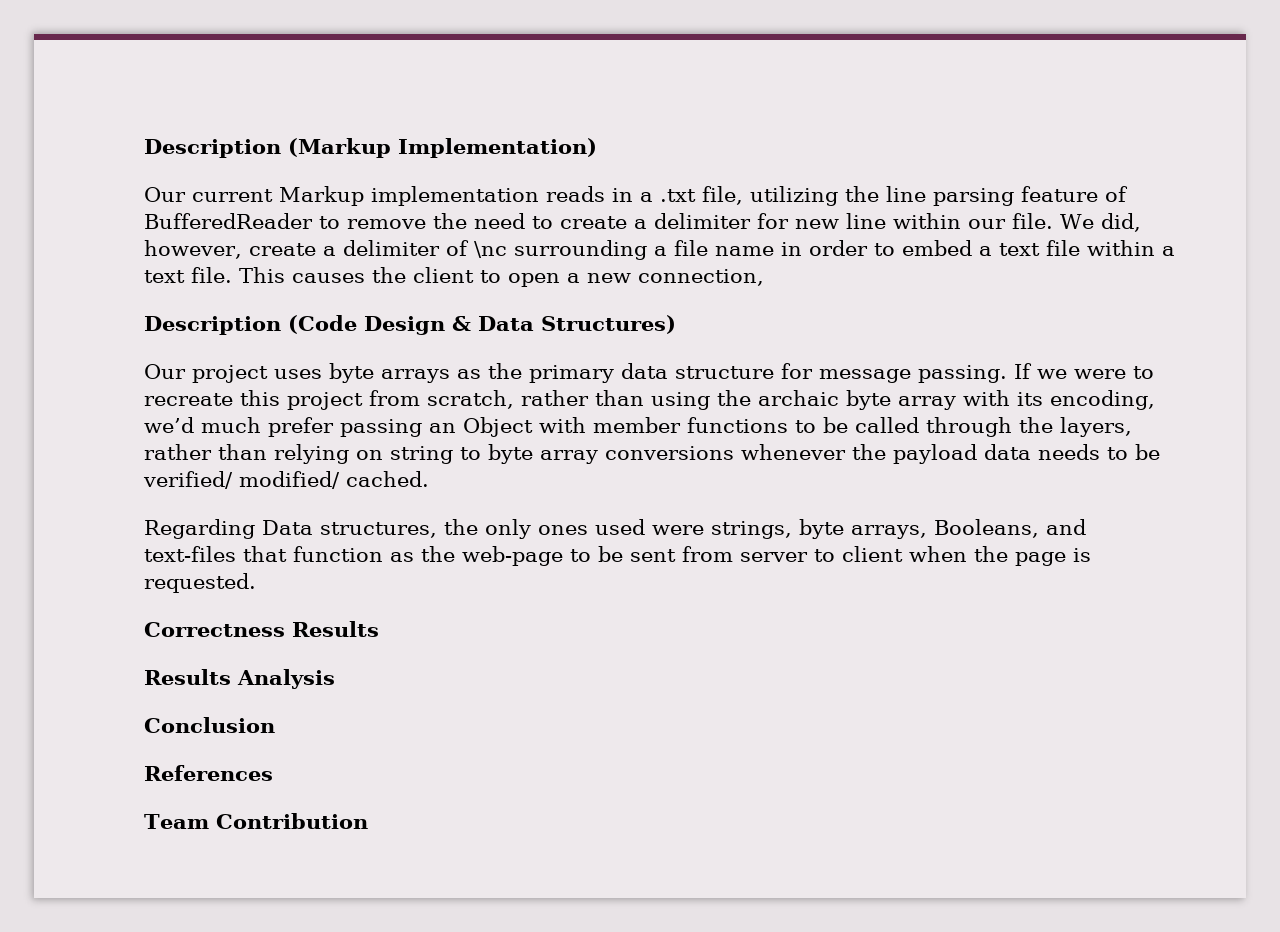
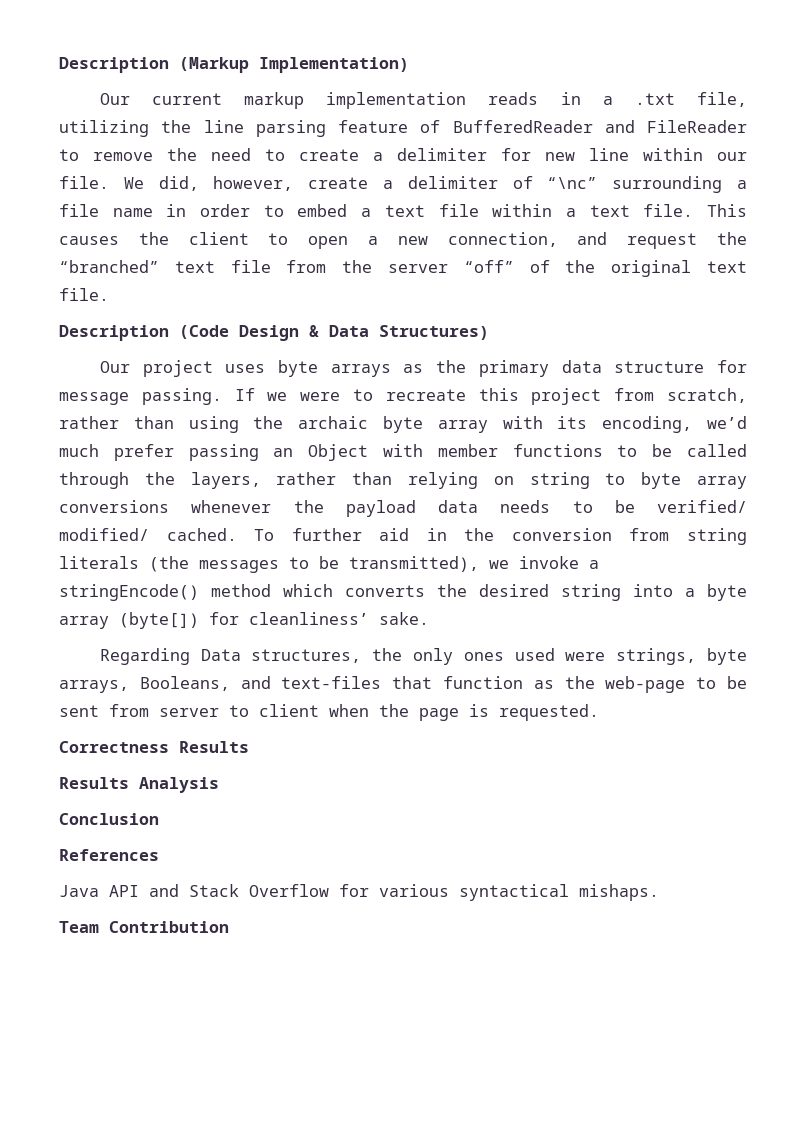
- Our current Markup implementation reads in a .txt file, utilizing the line parsing feature of BufferedReader to remove the need to create a delimiter for new line within our file.
+ Our current markup implementation reads in a .txt file, utilizing the line parsing feature of BufferedReader and FileReader to remove the need to create a delimiter for new line within our file.
- We did, however, create a delimiter of \nc surrounding a file name in order to embed a text file within a text file.
+ We did, however, create a delimiter of “\nc” surrounding a file name in order to embed a text file within a text file.
- This causes the client to open a new connection,
+ This causes the client to open a new connection, and request the “branched” text file from the server “off” of the original text file.
+ To further aid in the conversion from string literals (the messages to be transmitted), we invoke a stringEncode() method which converts the desired string into a byte array (byte[]) for cleanliness’ sake.
+ Java API and Stack Overflow for various syntactical mishaps.

